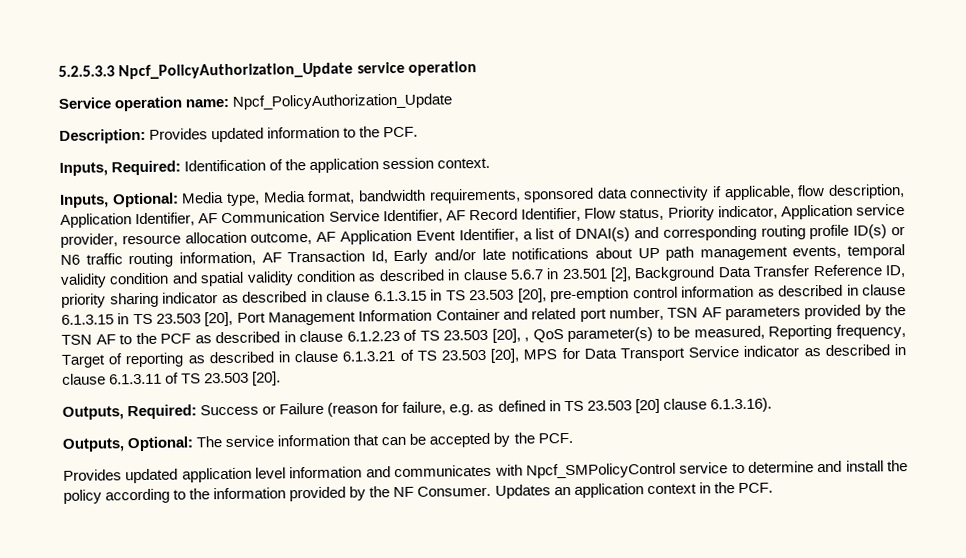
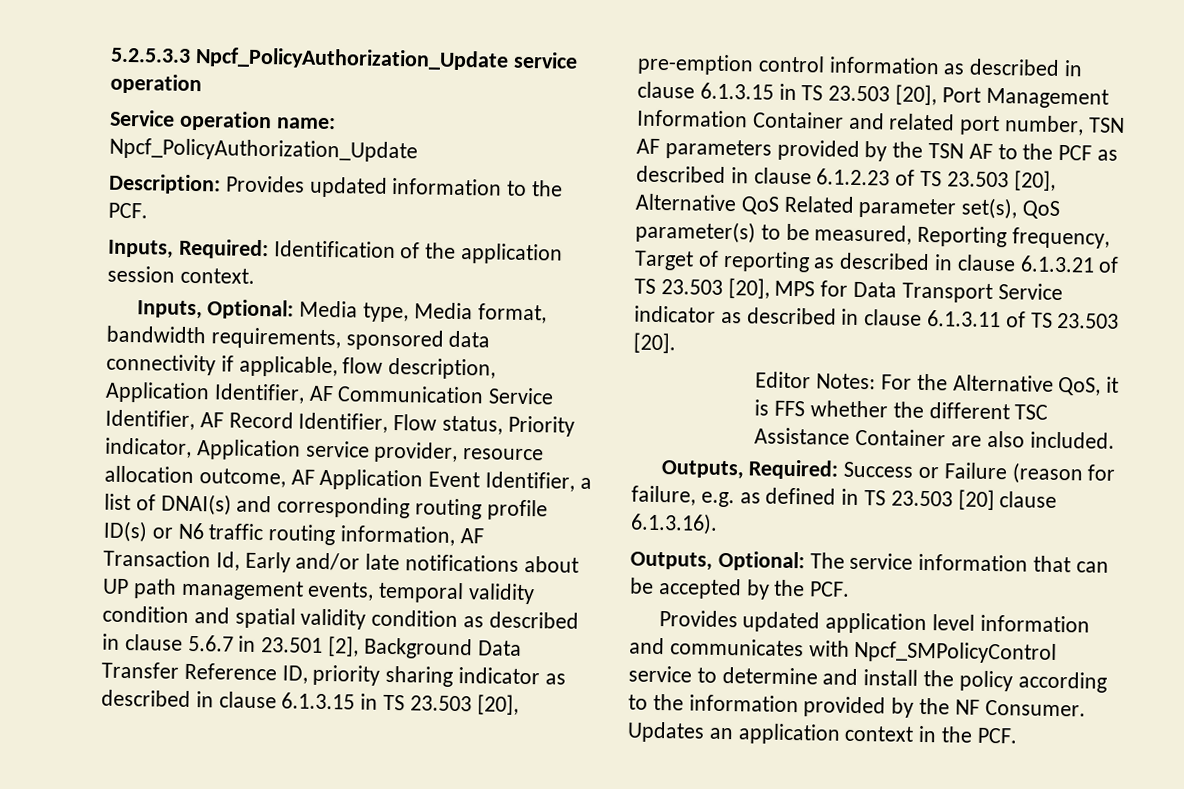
- Media type, Media format, bandwidth requirements, sponsored data connectivity if applicable, flow description, Application Identifier, AF Communication Service Identifier, AF Record Identifier, Flow status, Priority indicator, Application service provider, resource allocation outcome, AF Application Event Identifier, a list of DNAI(s) and corresponding routing profile ID(s) or N6 traffic routing information, AF Transaction Id, Early and/or late notifications about UP path management events, temporal validity condition and spatial validity condition as described in clause 5.6.7 in 23.501 [2], Background Data Transfer Reference ID, priority sharing indicator as described in clause 6.1.3.15 in TS 23.503 [20], pre-emption control information as described in clause 6.1.3.15 in TS 23.503 [20], Port Management Information Container and related port number, TSN AF parameters provided by the TSN AF to the PCF as described in clause 6.1.2.23 of TS 23.503 [20], , QoS parameter(s) to be measured, Reporting frequency, Target of reporting as described in clause 6.1.3.21 of TS 23.503 [20], MPS for Data Transport Service indicator as described in clause 6.1.3.11 of TS 23.503 [20].
+ Media type, Media format, bandwidth requirements, sponsored data connectivity if applicable, flow description, Application Identifier, AF Communication Service Identifier, AF Record Identifier, Flow status, Priority indicator, Application service provider, resource allocation outcome, AF Application Event Identifier, a list of DNAI(s) and corresponding routing profile ID(s) or N6 traffic routing information, AF Transaction Id, Early and/or late notifications about UP path management events, temporal validity condition and spatial validity condition as described in clause 5.6.7 in 23.501 [2], Background Data Transfer Reference ID, priority sharing indicator as described in clause 6.1.3.15 in TS 23.503 [20], pre-emption control information as described in clause 6.1.3.15 in TS 23.503 [20], Port Management Information Container and related port number, TSN AF parameters provided by the TSN AF to the PCF as described in clause 6.1.2.23 of TS 23.503 [20], Alternative QoS Related parameter set(s), QoS parameter(s) to be measured, Reporting frequency, Target of reporting as described in clause 6.1.3.21 of TS 23.503 [20], MPS for Data Transport Service indicator as described in clause 6.1.3.11 of TS 23.503 [20].
+ Editor Notes: For the Alternative QoS, it is FFS whether the different TSC Assistance Container are also included.

